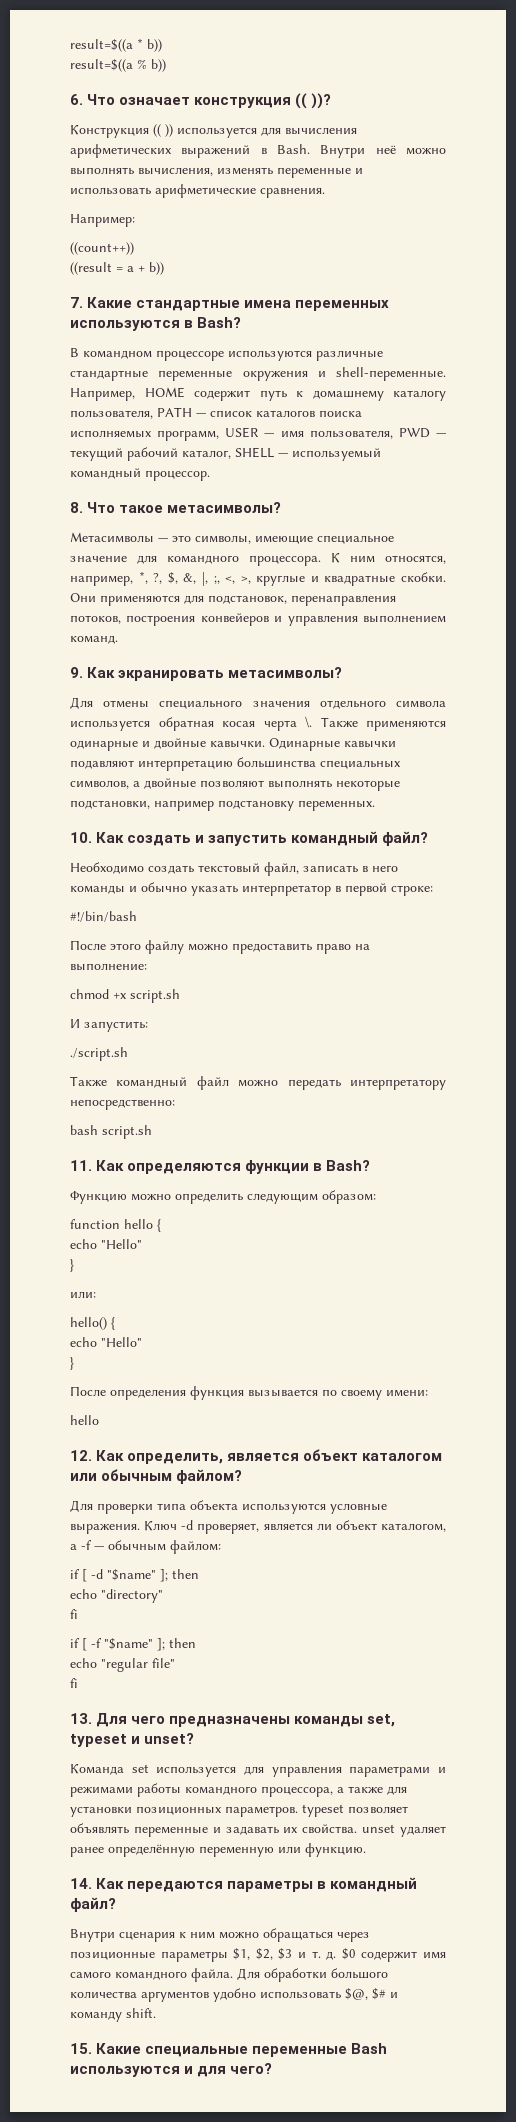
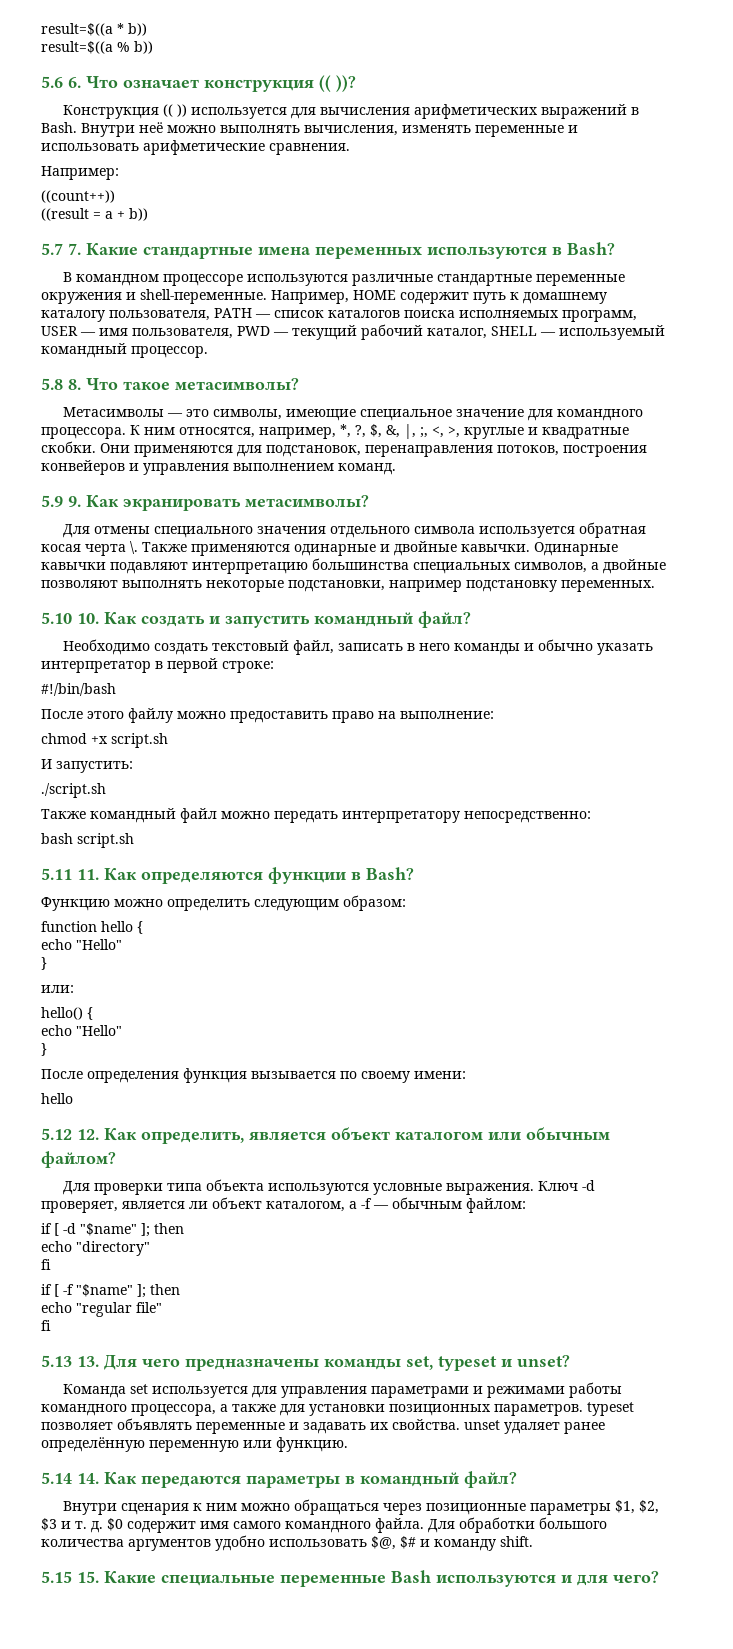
- 6. Что означает конструкция (( ))?
+ 5.6 6. Что означает конструкция (( ))?
- 7. Какие стандартные имена переменных используются в Bash?
+ 5.7 7. Какие стандартные имена переменных используются в Bash?
- 8. Что такое метасимволы?
+ 5.8 8. Что такое метасимволы?
- 9. Как экранировать метасимволы?
+ 5.9 9. Как экранировать метасимволы?
- 10. Как создать и запустить командный файл?
+ 5.10 10. Как создать и запустить командный файл?
- 11. Как определяются функции в Bash?
+ 5.11 11. Как определяются функции в Bash?
- 12. Как определить, является объект каталогом или обычным файлом?
+ 5.12 12. Как определить, является объект каталогом или обычным файлом?
- 13. Для чего предназначены команды set, typeset и unset?
+ 5.13 13. Для чего предназначены команды set, typeset и unset?
- 14. Как передаются параметры в командный файл?
+ 5.14 14. Как передаются параметры в командный файл?
- 15. Какие специальные переменные Bash используются и для чего?
+ 5.15 15. Какие специальные переменные Bash используются и для чего?

